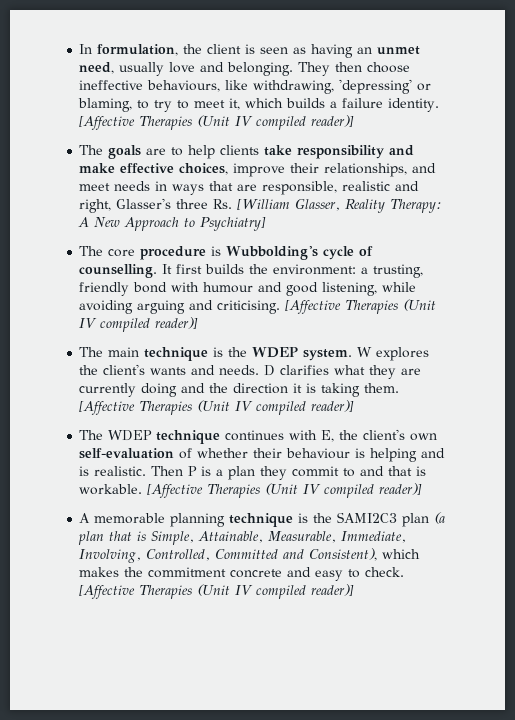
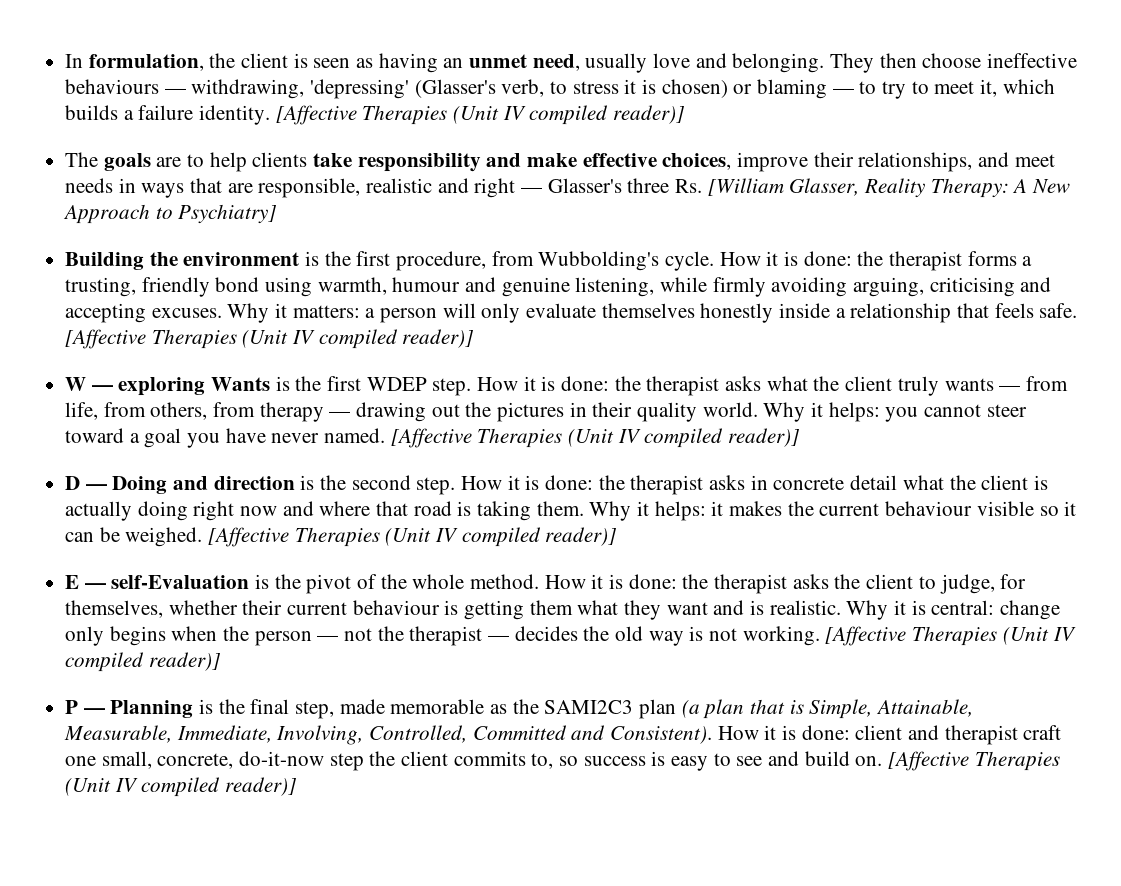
- They then choose ineffective behaviours, like withdrawing, 'depressing' or blaming, to try to meet it, which builds a failure identity.
+ They then choose ineffective behaviours — withdrawing, 'depressing' (Glasser's verb, to stress it is chosen) or blaming — to try to meet it, which builds a failure identity.
- The goals are to help clients take responsibility and make effective choices, improve their relationships, and meet needs in ways that are responsible, realistic and right, Glasser's three Rs. [William Glasser, Reality Therapy: A New Approach to Psychiatry]
+ The goals are to help clients take responsibility and make effective choices, improve their relationships, and meet needs in ways that are responsible, realistic and right — Glasser's three Rs. [William Glasser, Reality Therapy: A New Approach to Psychiatry]
- The core procedure is Wubbolding's cycle of counselling. It first builds the environment: a trusting, friendly bond with humour and good listening, while avoiding arguing and criticising. [Affective Therapies (Unit IV compiled reader)]
- The main technique is the WDEP system. W explores the client's wants and needs. D clarifies what they are currently doing and the direction it is taking them. [Affective Therapies (Unit IV compiled reader)]
- The WDEP technique continues with E, the client's own self-evaluation of whether their behaviour is helping and is realistic. Then P is a plan they commit to and that is workable. [Affective Therapies (Unit IV compiled reader)]
- A memorable planning technique is the SAMI2C3 plan (a plan that is Simple, Attainable, Measurable, Immediate, Involving, Controlled, Committed and Consistent), which makes the commitment concrete and easy to check.
+ Building the environment is the first procedure, from Wubbolding's cycle. How it is done: the therapist forms a trusting, friendly bond using warmth, humour and genuine listening, while firmly avoiding arguing, criticising and accepting excuses. Why it matters: a person will only evaluate themselves honestly inside a relationship that feels safe. [Affective Therapies (Unit IV compiled reader)]
+ W — exploring Wants is the first WDEP step. How it is done: the therapist asks what the client truly wants — from life, from others, from therapy — drawing out the pictures in their quality world. Why it helps: you cannot steer toward a goal you have never named. [Affective Therapies (Unit IV compiled reader)]
+ D — Doing and direction is the second step. How it is done: the therapist asks in concrete detail what the client is actually doing right now and where that road is taking them. Why it helps: it makes the current behaviour visible so it can be weighed. [Affective Therapies (Unit IV compiled reader)]
+ E — self-Evaluation is the pivot of the whole method. How it is done: the therapist asks the client to judge, for themselves, whether their current behaviour is getting them what they want and is realistic. Why it is central: change only begins when the person — not the therapist — decides the old way is not working. [Affective Therapies (Unit IV compiled reader)]
+ P — Planning is the final step, made memorable as the SAMI2C3 plan (a plan that is Simple, Attainable, Measurable, Immediate, Involving, Controlled, Committed and Consistent). How it is done: client and therapist craft one small, concrete, do-it-now step the client commits to, so success is easy to see and build on.

